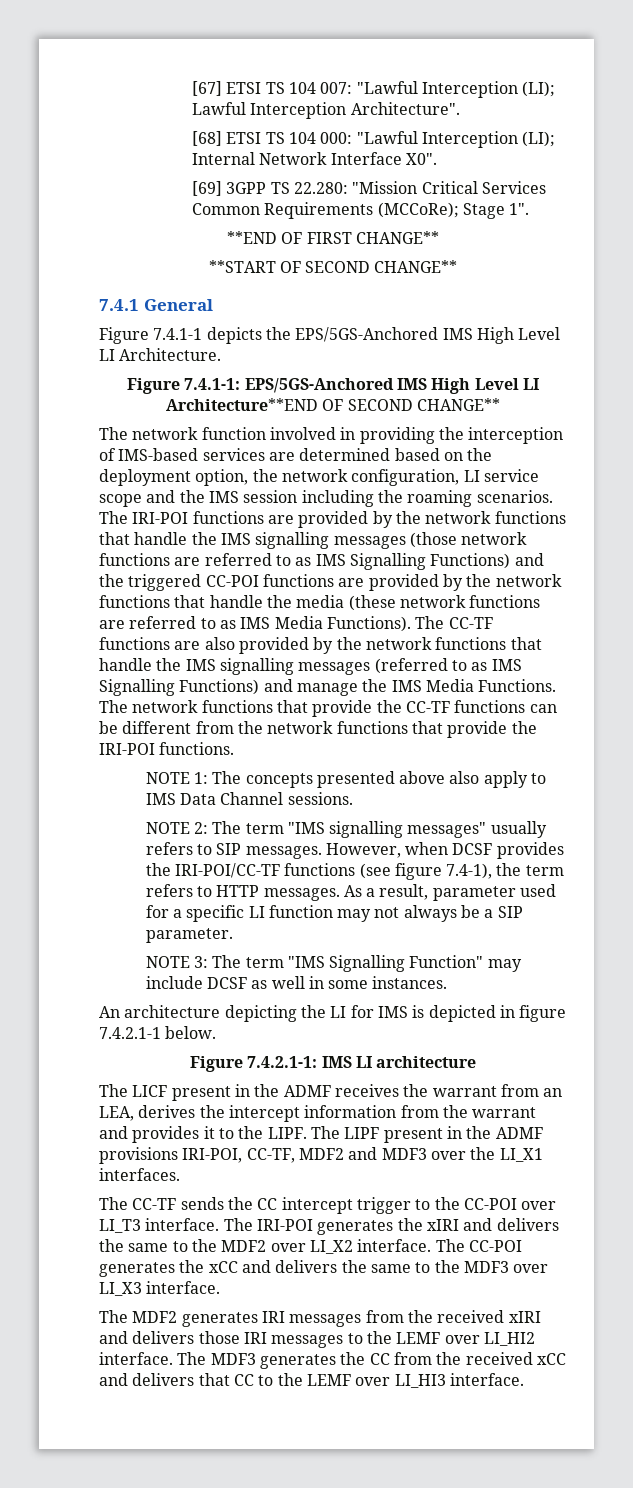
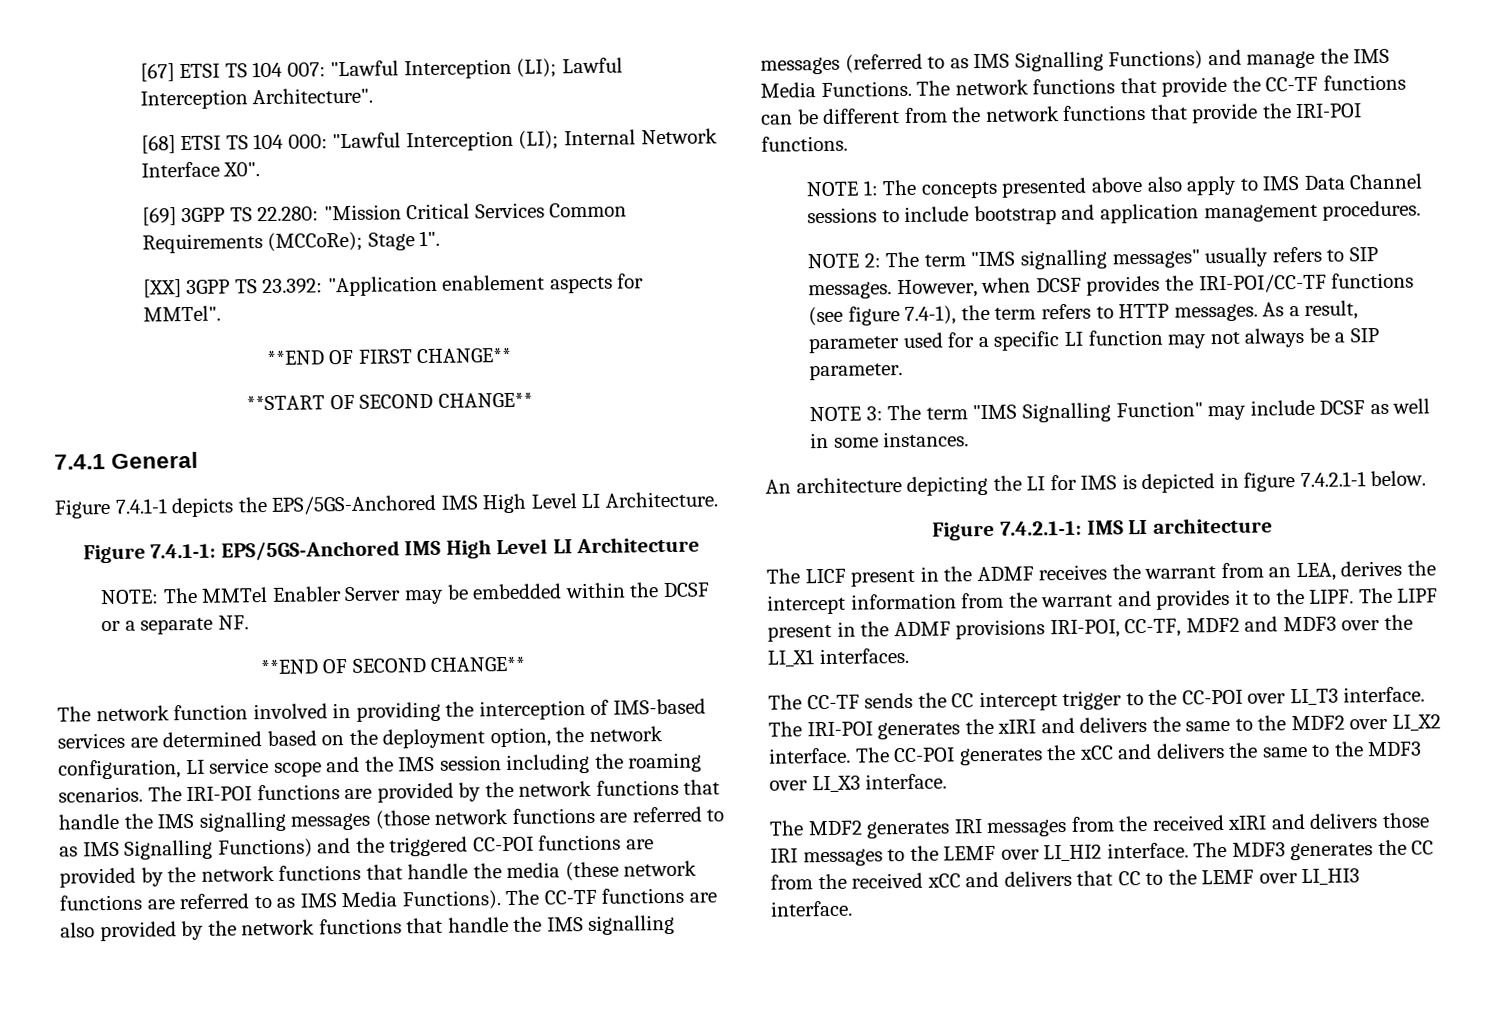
+ [XX] 3GPP TS 23.392: "Application enablement aspects for MMTel".
- Figure 7.4.1-1: EPS/5GS-Anchored IMS High Level LI Architecture**END OF SECOND CHANGE**
+ Figure 7.4.1-1: EPS/5GS-Anchored IMS High Level LI Architecture
+ NOTE: The MMTel Enabler Server may be embedded within the DCSF or a separate NF.
+ **END OF SECOND CHANGE**
- NOTE 1: The concepts presented above also apply to IMS Data Channel sessions.
+ NOTE 1: The concepts presented above also apply to IMS Data Channel sessions to include bootstrap and application management procedures.

